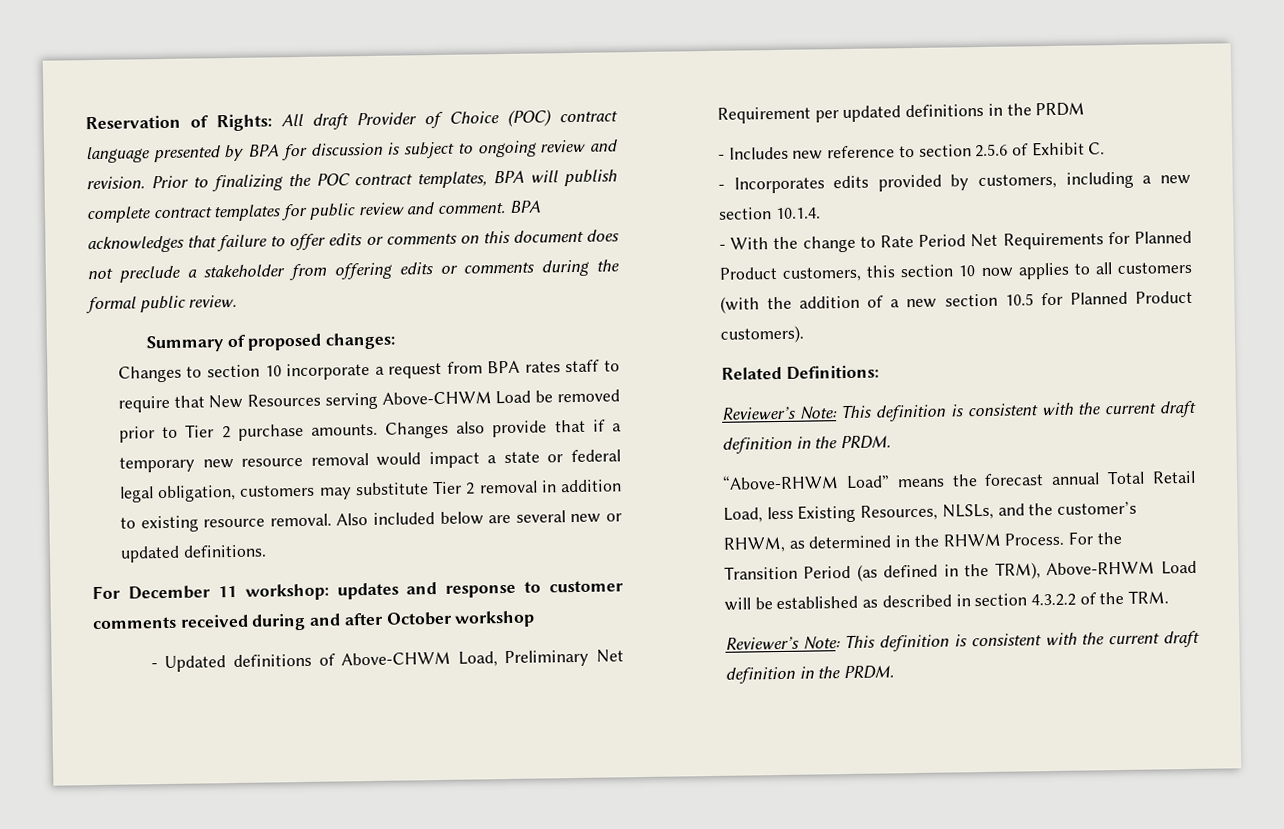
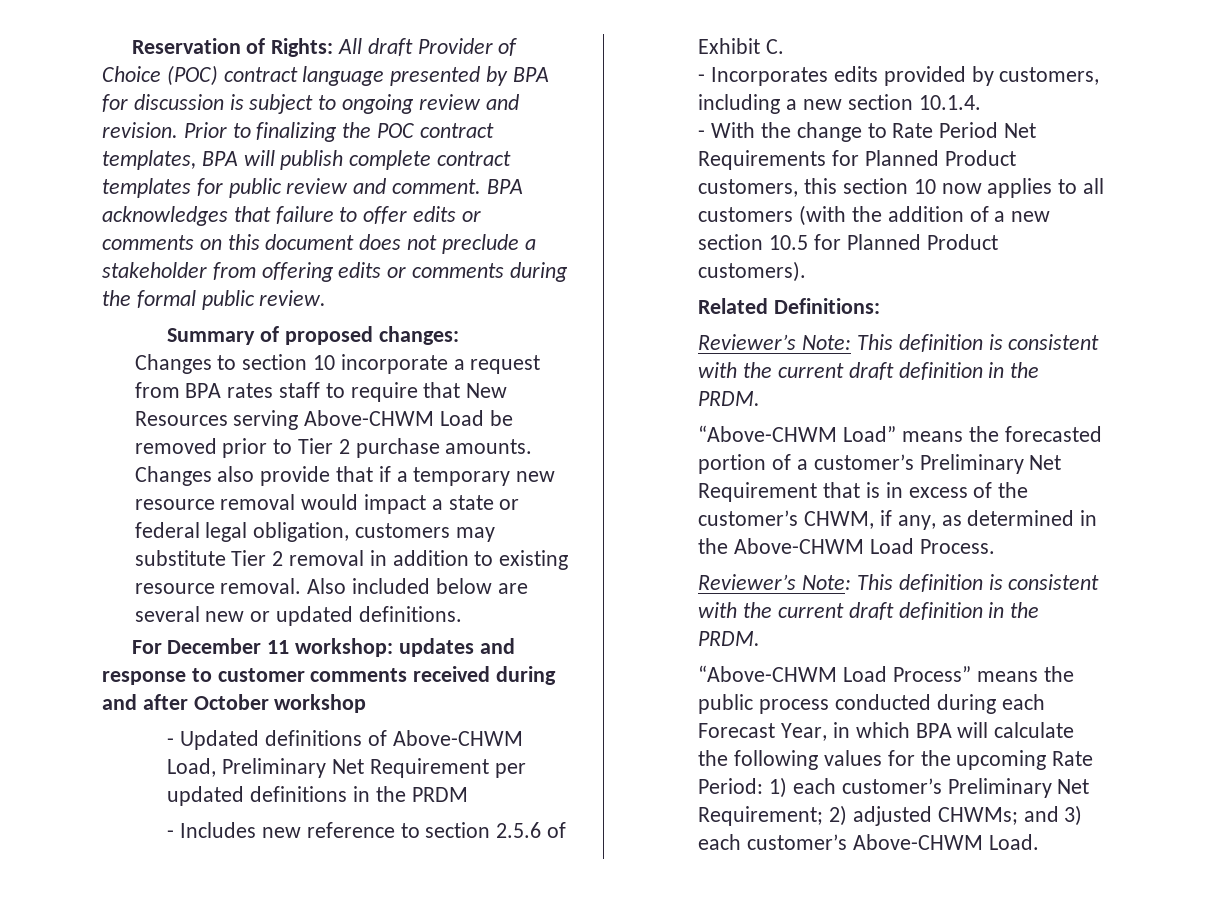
- “Above-RHWM Load” means the forecast annual Total Retail Load, less Existing Resources, NLSLs, and the customer’s RHWM, as determined in the RHWM Process. For the Transition Period (as defined in the TRM), Above-RHWM Load will be established as described in section 4.3.2.2 of the TRM.
+ “Above-CHWM Load” means the forecasted portion of a customer’s Preliminary Net Requirement that is in excess of the customer’s CHWM, if any, as determined in the Above-CHWM Load Process.
+ “Above-CHWM Load Process” means the public process conducted during each Forecast Year, in which BPA will calculate the following values for the upcoming Rate Period: 1) each customer’s Preliminary Net Requirement; 2) adjusted CHWMs; and 3) each customer’s Above-CHWM Load.

